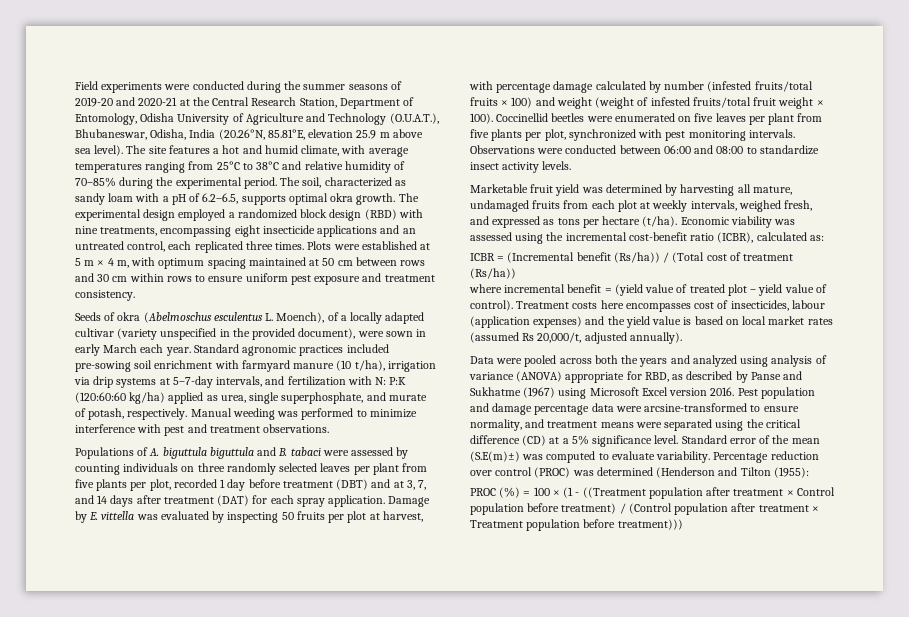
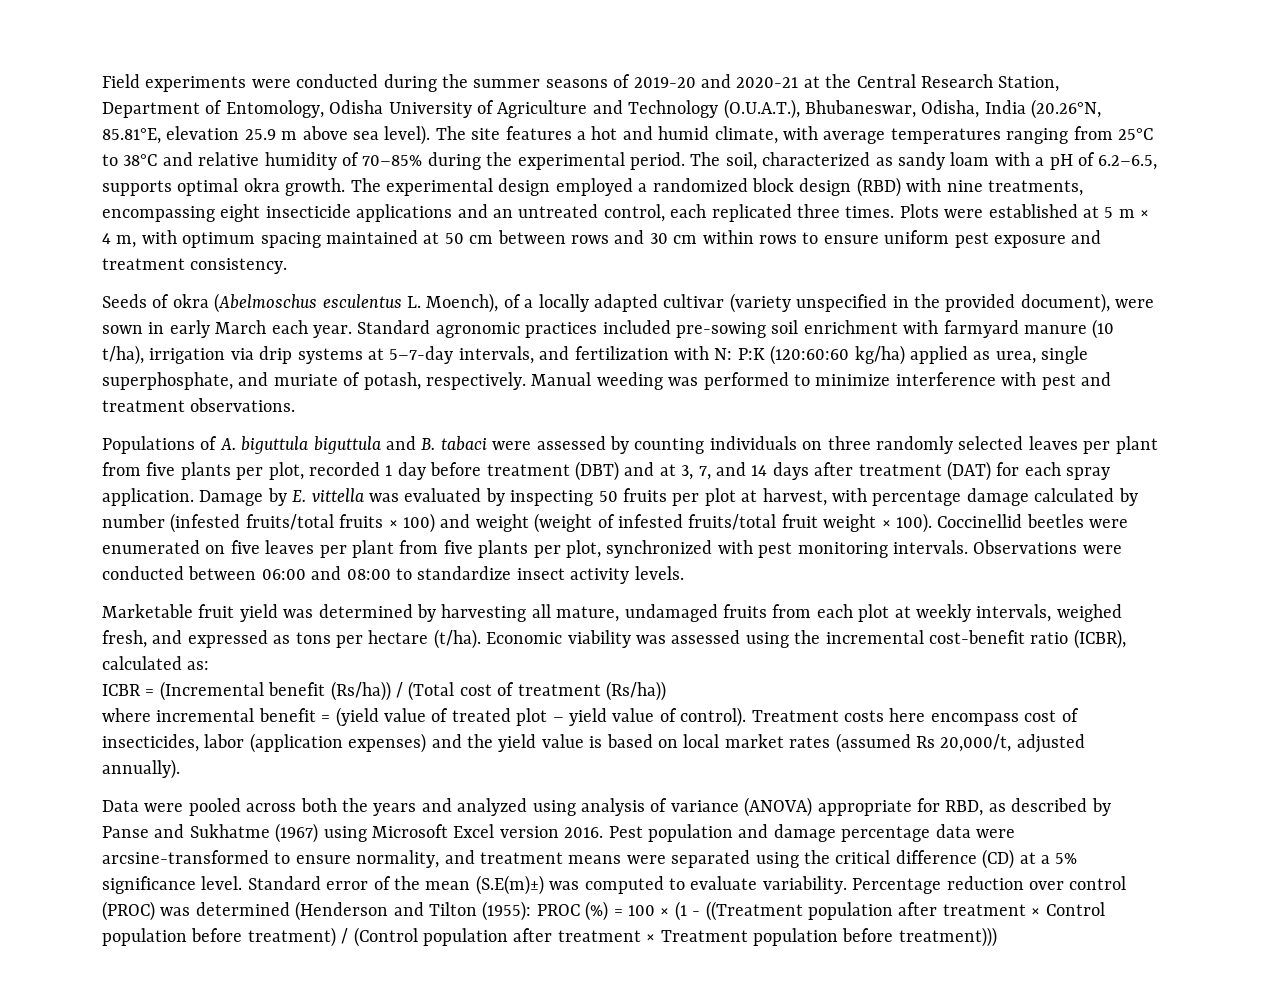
- Standard agronomic practices included pre-sowing soil enrichment with farmyard manure (10 t/ha), irrigation via drip systems at 5–7-day intervals, and fertilization with N: P:K (120:60:60 kg/ha) applied as urea, single superphosphate, and murate of potash, respectively.
+ Standard agronomic practices included pre-sowing soil enrichment with farmyard manure (10 t/ha), irrigation via drip systems at 5–7-day intervals, and fertilization with N: P:K (120:60:60 kg/ha) applied as urea, single superphosphate, and muriate of potash, respectively.
- Treatment costs here encompasses cost of insecticides, labour (application expenses) and the yield value is based on local market rates (assumed Rs 20,000/t, adjusted annually).
+ Treatment costs here encompass cost of insecticides, labor (application expenses) and the yield value is based on local market rates (assumed Rs 20,000/t, adjusted annually).
- Percentage reduction over control (PROC) was determined (Henderson and Tilton (1955):
- PROC (%) = 100 × (1 - ((Treatment population after treatment × Control population before treatment) / (Control population after treatment × Treatment population before treatment)))
+ Percentage reduction over control (PROC) was determined (Henderson and Tilton (1955): PROC (%) = 100 × (1 - ((Treatment population after treatment × Control population before treatment) / (Control population after treatment × Treatment population before treatment)))

